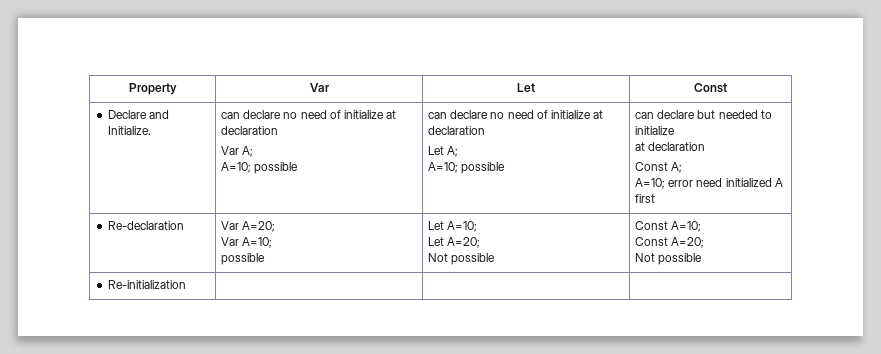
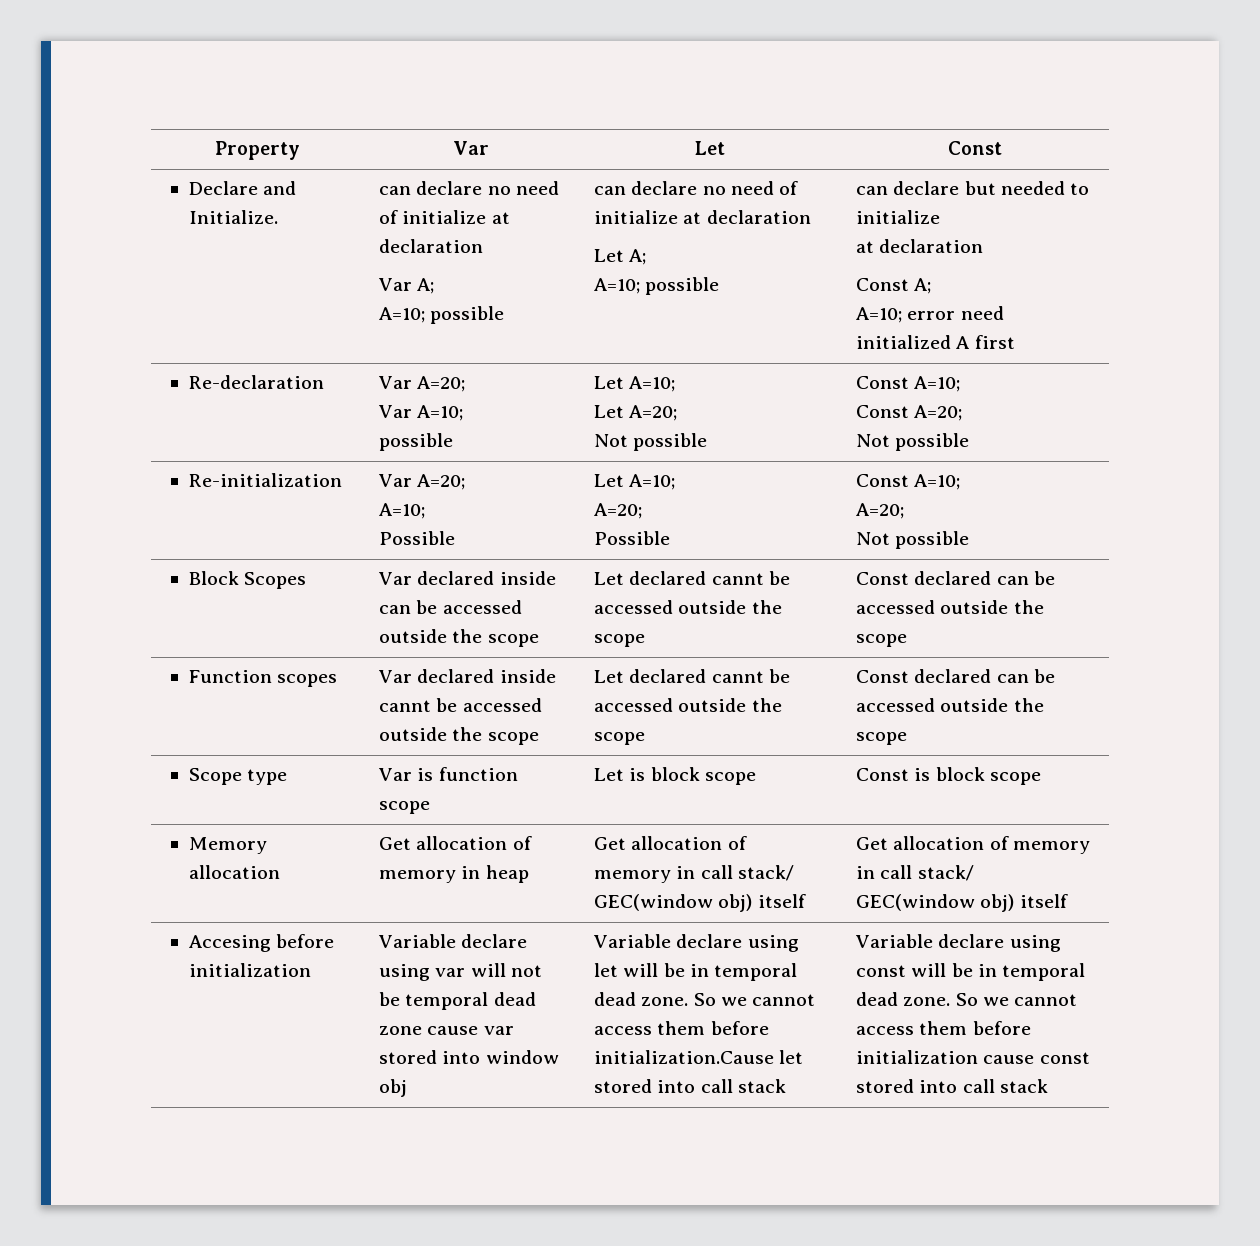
- Re-initialization | | |
+ Re-initialization | Var A=20;
+ A=10;
+ Possible | Let A=10;
+ A=20;
+ Possible | Const A=10;
+ A=20;
+ Not possible
+ Block Scopes | Var declared inside can be accessed outside the scope | Let declared cannt be accessed outside the scope | Const declared can be accessed outside the scope
+ Function scopes | Var declared inside cannt be accessed outside the scope | Let declared cannt be accessed outside the scope | Const declared can be accessed outside the scope
+ Scope type | Var is function scope | Let is block scope | Const is block scope
+ Memory allocation | Get allocation of memory in heap | Get allocation of memory in call stack/ GEC(window obj) itself | Get allocation of memory in call stack/ GEC(window obj) itself
+ Accesing before initialization | Variable declare using var will not be temporal dead zone cause var stored into window obj | Variable declare using let will be in temporal dead zone. So we cannot access them before initialization.Cause let stored into call stack | Variable declare using const will be in temporal dead zone. So we cannot access them before initialization cause const stored into call stack

